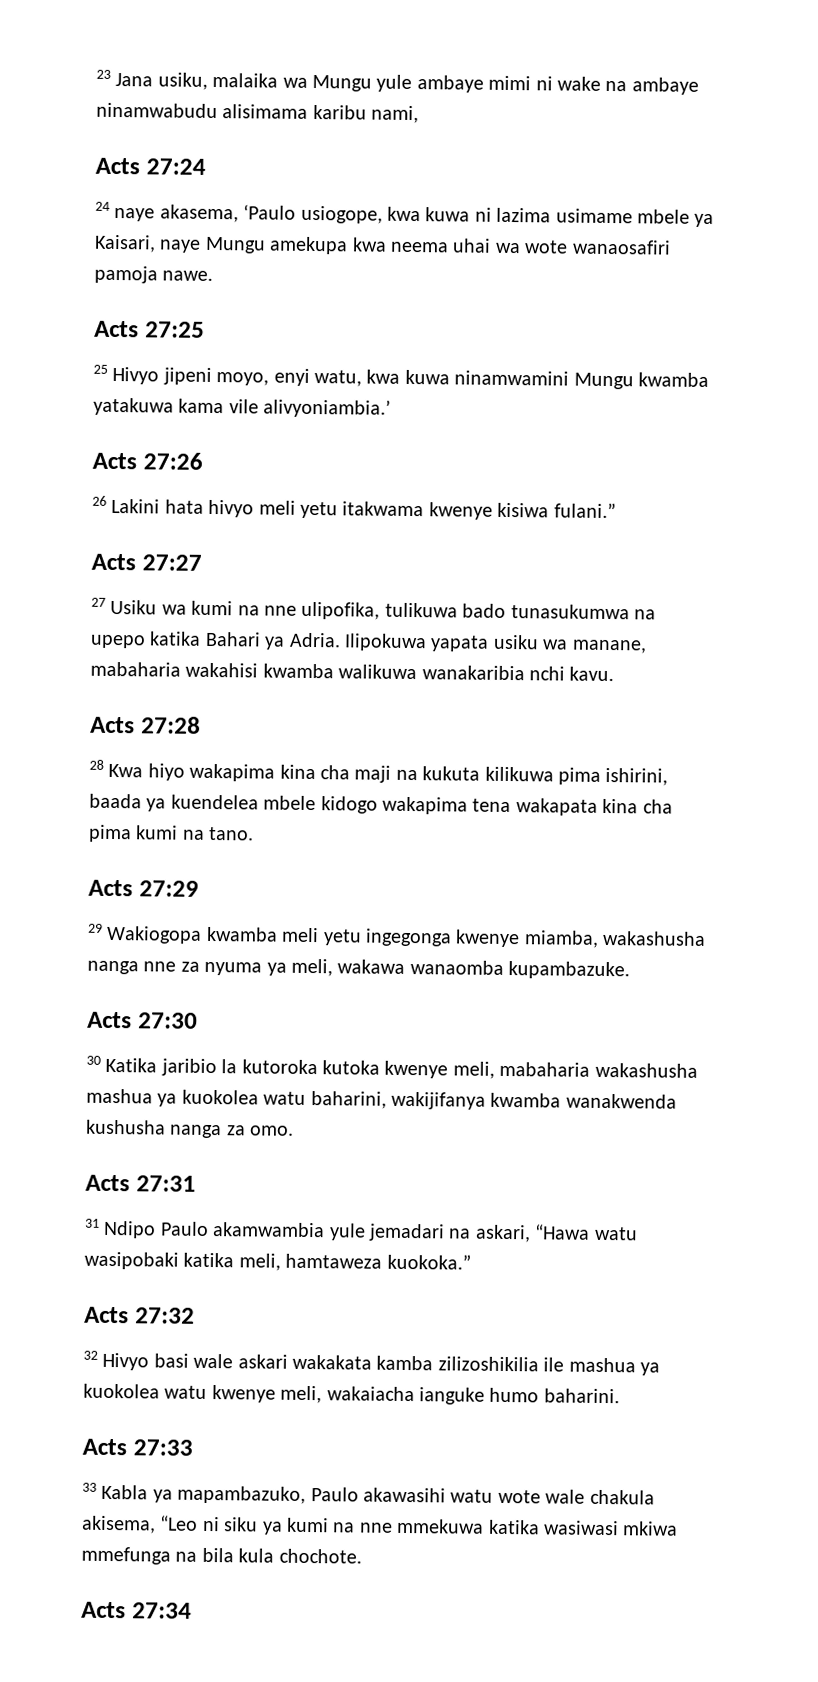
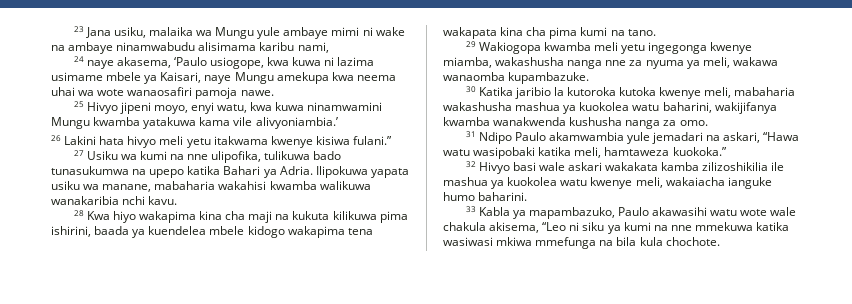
- Acts 27:24
- Acts 27:25
- Acts 27:26
- Acts 27:27
- Acts 27:28
- Acts 27:29
- Acts 27:30
- Acts 27:31
- Acts 27:32
- Acts 27:33
- Acts 27:34

